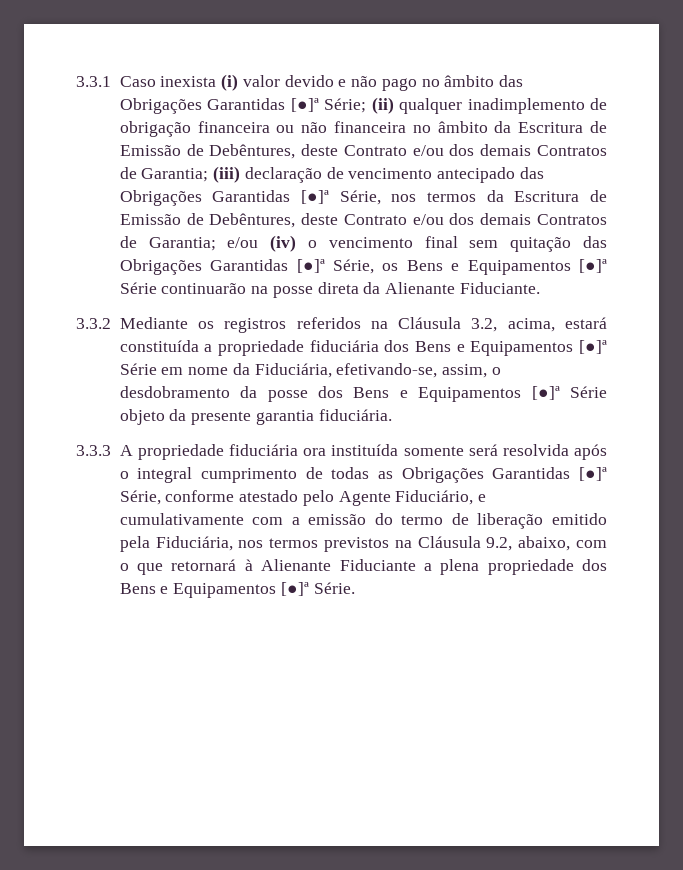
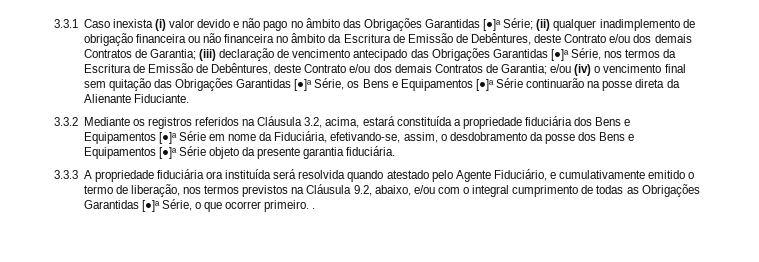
- 3.3.3 A propriedade fiduciária ora instituída somente será resolvida após o integral cumprimento de todas as Obrigações Garantidas [●]ª Série, conforme atestado pelo Agente Fiduciário, e cumulativamente com a emissão do termo de liberação emitido pela Fiduciária, nos termos previstos na Cláusula 9.2, abaixo, com o que retornará à Alienante Fiduciante a plena propriedade dos Bens e Equipamentos [●]ª Série.
+ 3.3.3 A propriedade fiduciária ora instituída será resolvida quando atestado pelo Agente Fiduciário, e cumulativamente emitido o termo de liberação, nos termos previstos na Cláusula 9.2, abaixo, e/ou com o integral cumprimento de todas as Obrigações Garantidas [●]ª Série, o que ocorrer primeiro. .

